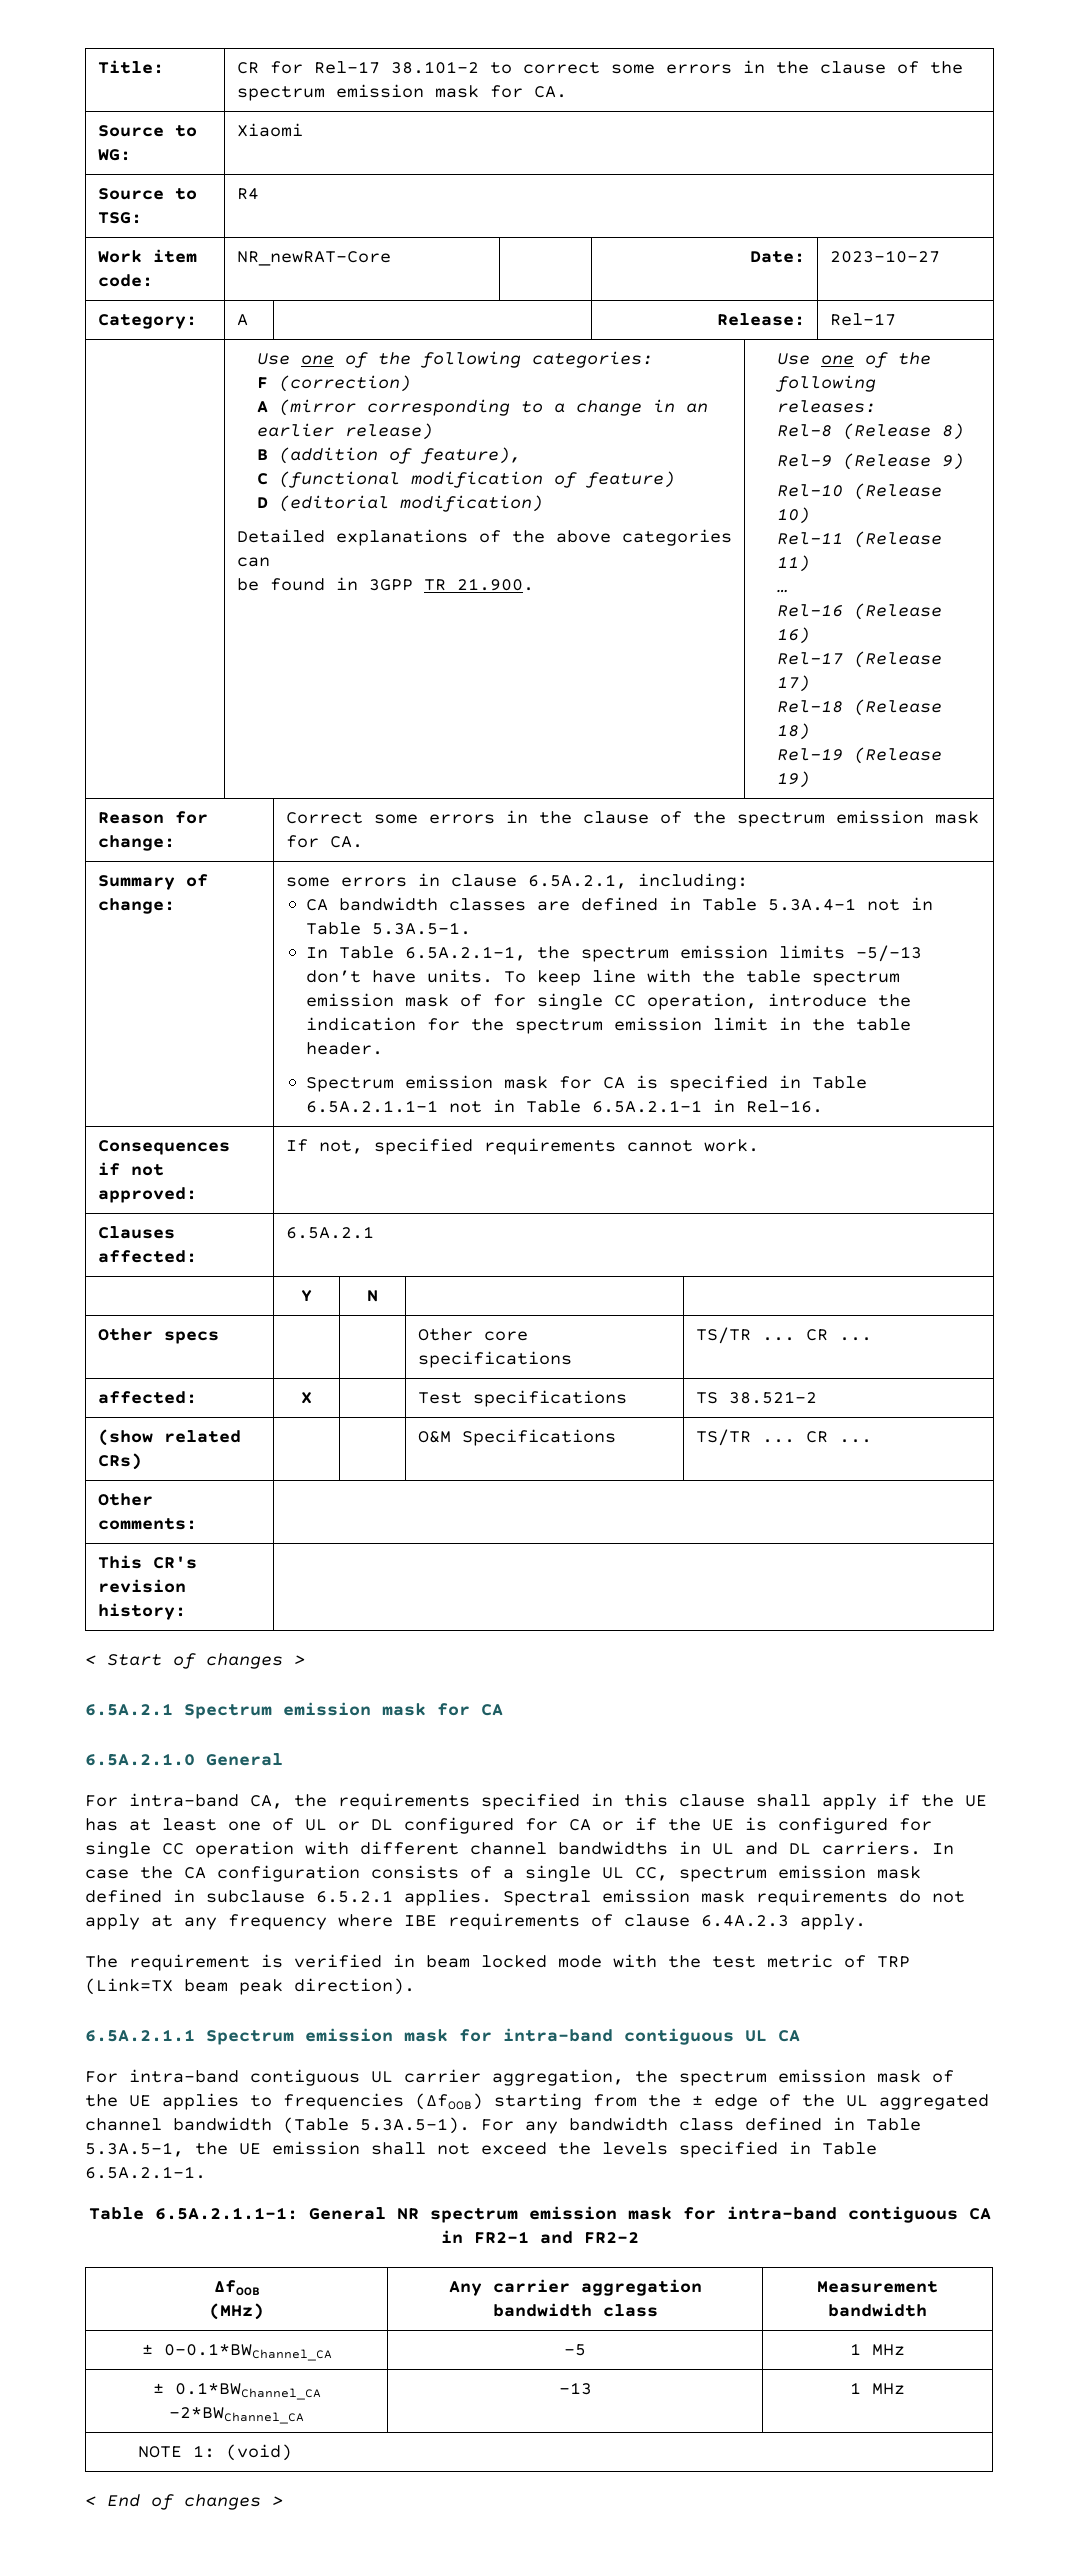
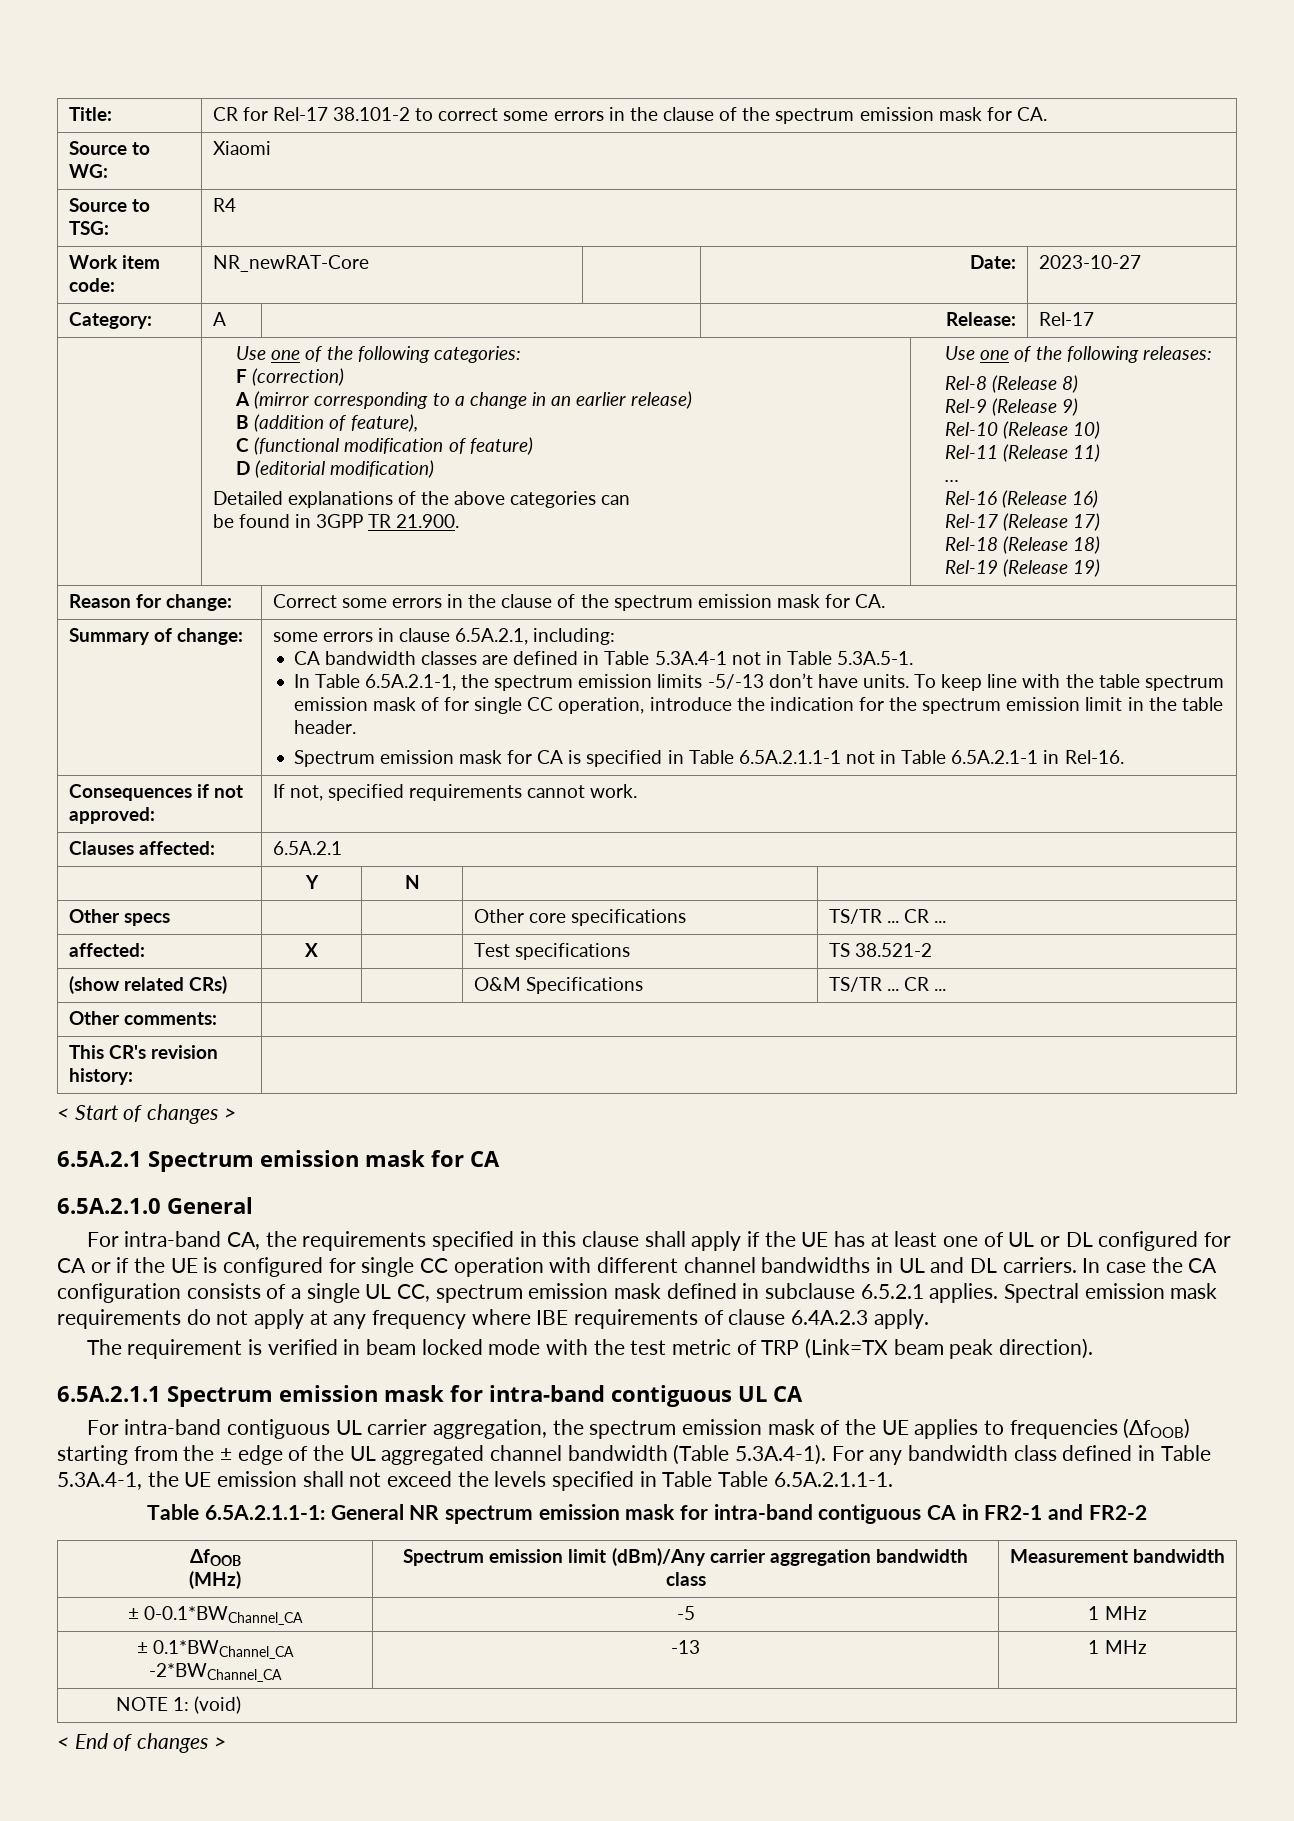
- For intra-band contiguous UL carrier aggregation, the spectrum emission mask of the UE applies to frequencies (ΔfOOB) starting from the ± edge of the UL aggregated channel bandwidth (Table 5.3A.5-1). For any bandwidth class defined in Table 5.3A.5-1, the UE emission shall not exceed the levels specified in Table 6.5A.2.1-1.
+ For intra-band contiguous UL carrier aggregation, the spectrum emission mask of the UE applies to frequencies (ΔfOOB) starting from the ± edge of the UL aggregated channel bandwidth (Table 5.3A.4-1). For any bandwidth class defined in Table 5.3A.4-1, the UE emission shall not exceed the levels specified in Table Table 6.5A.2.1.1-1.
  ΔfOOB
- (MHz) | Any carrier aggregation bandwidth class | Measurement bandwidth
+ (MHz) | Spectrum emission limit (dBm)/Any carrier aggregation bandwidth class | Measurement bandwidth

